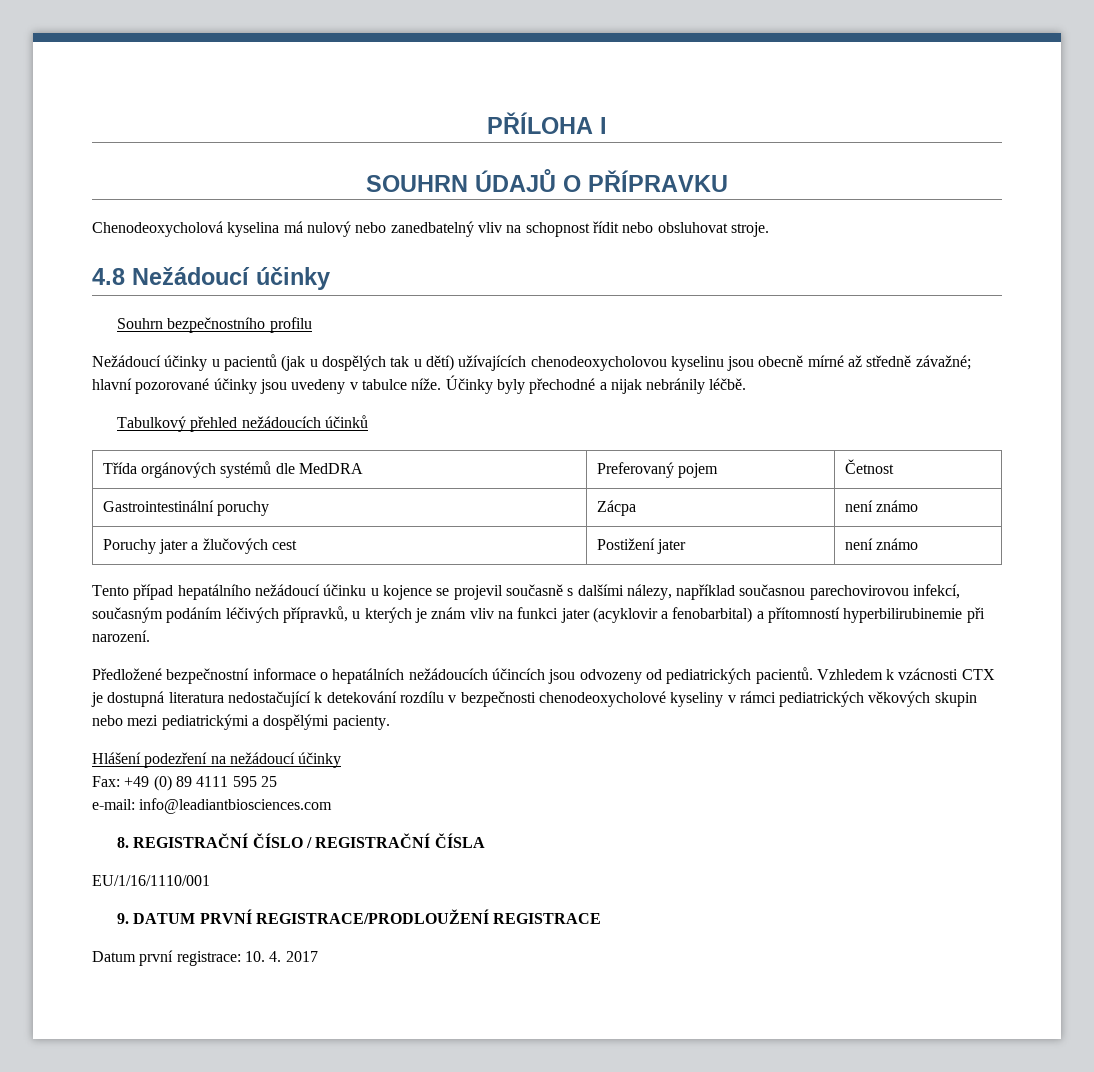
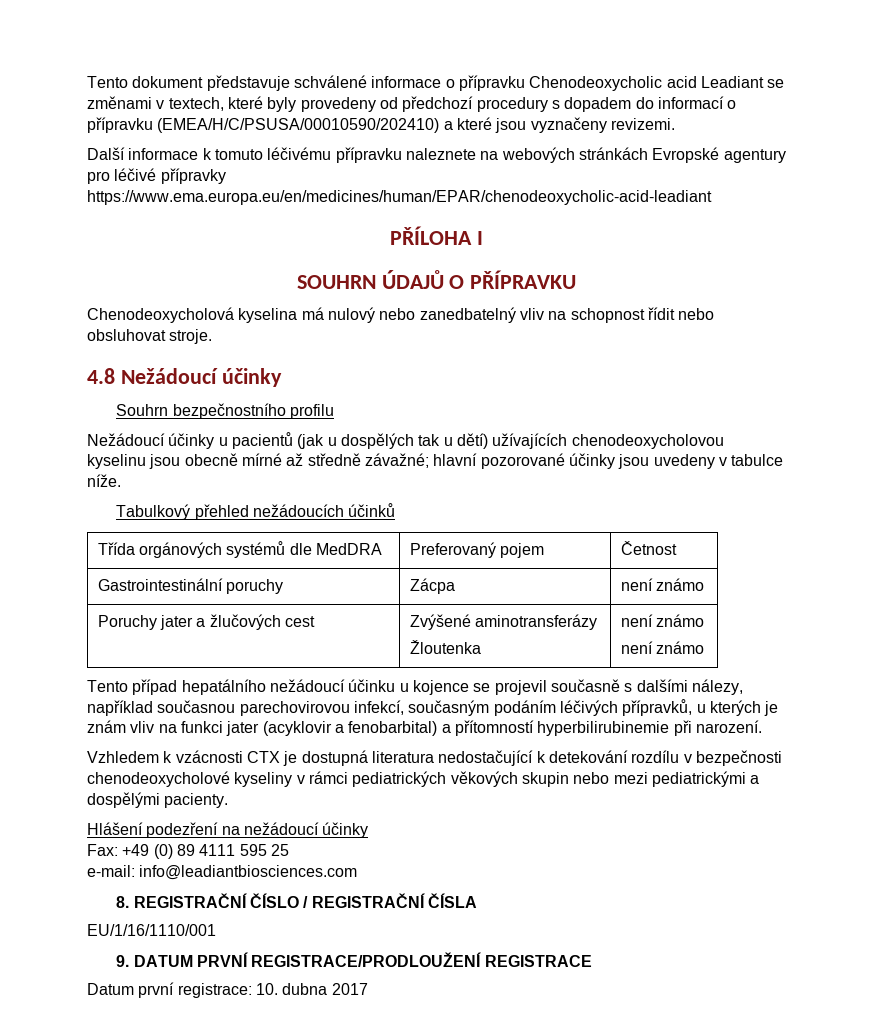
+ Tento dokument představuje schválené informace o přípravku Chenodeoxycholic acid Leadiant se změnami v textech, které byly provedeny od předchozí procedury s dopadem do informací o přípravku (EMEA/H/C/PSUSA/00010590/202410) a které jsou vyznačeny revizemi.
+ Další informace k tomuto léčivému přípravku naleznete na webových stránkách Evropské agentury pro léčivé přípravky https://www.ema.europa.eu/en/medicines/human/EPAR/chenodeoxycholic-acid-leadiant
- Účinky byly přechodné a nijak nebránily léčbě.
- Poruchy jater a žlučových cest | Postižení jater | není známo
+ Poruchy jater a žlučových cest | Zvýšené aminotransferázy
+ Žloutenka | není známo
+ není známo
- Předložené bezpečnostní informace o hepatálních nežádoucích účincích jsou odvozeny od pediatrických pacientů.
- Datum první registrace: 10. 4. 2017
+ Datum první registrace: 10. dubna 2017

